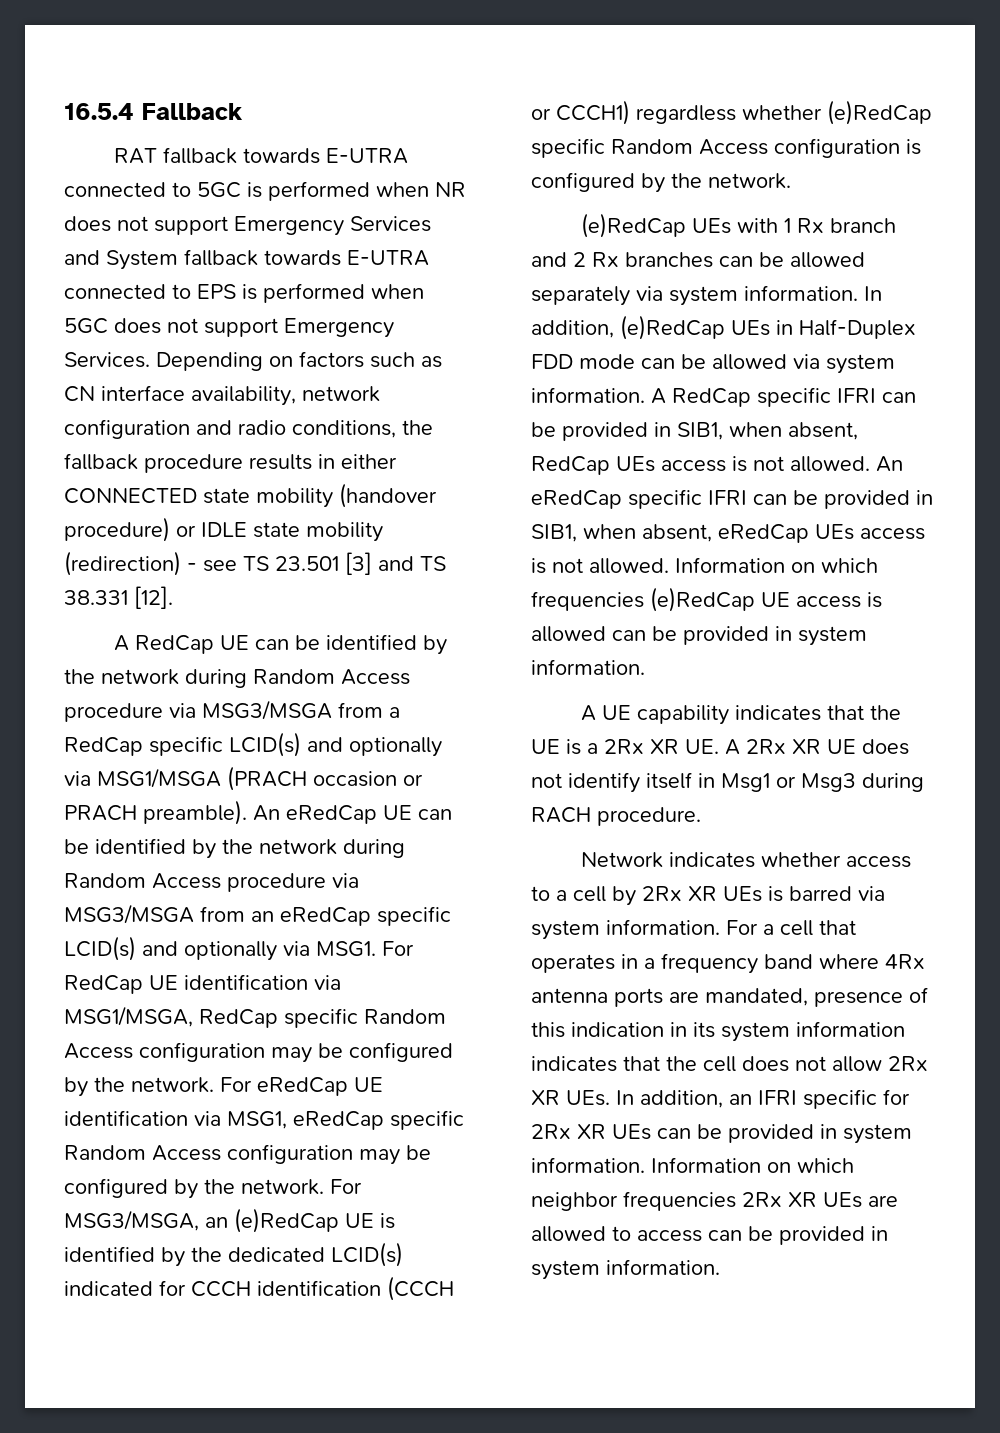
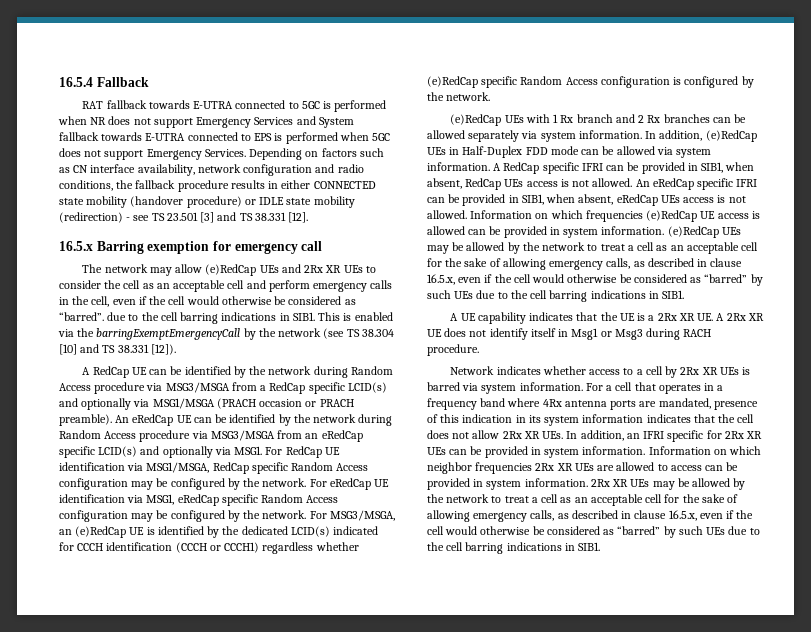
+ 16.5.x Barring exemption for emergency call
+ The network may allow (e)RedCap UEs and 2Rx XR UEs to consider the cell as an acceptable cell and perform emergency calls in the cell, even if the cell would otherwise be considered as “barred”. due to the cell barring indications in SIB1. This is enabled via the barringExemptEmergencyCall by the network (see TS 38.304 [10] and TS 38.331 [12]).
+ (e)RedCap UEs may be allowed by the network to treat a cell as an acceptable cell for the sake of allowing emergency calls, as described in clause 16.5.x, even if the cell would otherwise be considered as “barred” by such UEs due to the cell barring indications in SIB1.
+ 2Rx XR UEs may be allowed by the network to treat a cell as an acceptable cell for the sake of allowing emergency calls, as described in clause 16.5.x, even if the cell would otherwise be considered as “barred” by such UEs due to the cell barring indications in SIB1.

